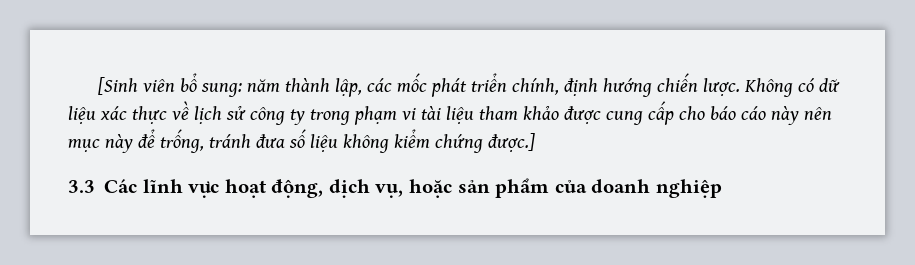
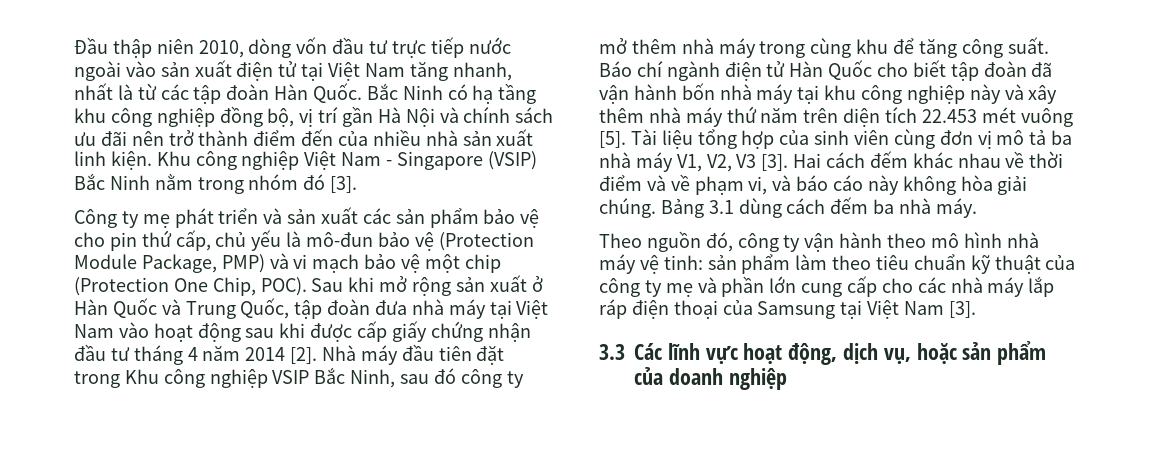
- [Sinh viên bổ sung: năm thành lập, các mốc phát triển chính, định hướng chiến lược. Không có dữ liệu xác thực về lịch sử công ty trong phạm vi tài liệu tham khảo được cung cấp cho báo cáo này nên mục này để trống, tránh đưa số liệu không kiểm chứng được.]
+ Đầu thập niên 2010, dòng vốn đầu tư trực tiếp nước ngoài vào sản xuất điện tử tại Việt Nam tăng nhanh, nhất là từ các tập đoàn Hàn Quốc. Bắc Ninh có hạ tầng khu công nghiệp đồng bộ, vị trí gần Hà Nội và chính sách ưu đãi nên trở thành điểm đến của nhiều nhà sản xuất linh kiện. Khu công nghiệp Việt Nam - Singapore (VSIP) Bắc Ninh nằm trong nhóm đó [3].
+ Công ty mẹ phát triển và sản xuất các sản phẩm bảo vệ cho pin thứ cấp, chủ yếu là mô-đun bảo vệ (Protection Module Package, PMP) và vi mạch bảo vệ một chip (Protection One Chip, POC). Sau khi mở rộng sản xuất ở Hàn Quốc và Trung Quốc, tập đoàn đưa nhà máy tại Việt Nam vào hoạt động sau khi được cấp giấy chứng nhận đầu tư tháng 4 năm 2014 [2]. Nhà máy đầu tiên đặt trong Khu công nghiệp VSIP Bắc Ninh, sau đó công ty mở thêm nhà máy trong cùng khu để tăng công suất. Báo chí ngành điện tử Hàn Quốc cho biết tập đoàn đã vận hành bốn nhà máy tại khu công nghiệp này và xây thêm nhà máy thứ năm trên diện tích 22.453 mét vuông [5]. Tài liệu tổng hợp của sinh viên cùng đơn vị mô tả ba nhà máy V1, V2, V3 [3]. Hai cách đếm khác nhau về thời điểm và về phạm vi, và báo cáo này không hòa giải chúng. Bảng 3.1 dùng cách đếm ba nhà máy.
+ Theo nguồn đó, công ty vận hành theo mô hình nhà máy vệ tinh: sản phẩm làm theo tiêu chuẩn kỹ thuật của công ty mẹ và phần lớn cung cấp cho các nhà máy lắp ráp điện thoại của Samsung tại Việt Nam [3].

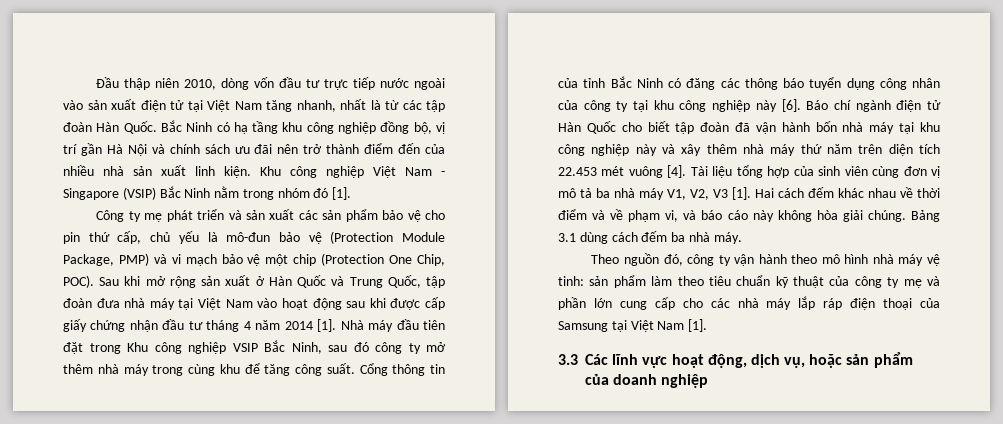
- Khu công nghiệp Việt Nam - Singapore (VSIP) Bắc Ninh nằm trong nhóm đó [3].
+ Khu công nghiệp Việt Nam - Singapore (VSIP) Bắc Ninh nằm trong nhóm đó [1].
- Sau khi mở rộng sản xuất ở Hàn Quốc và Trung Quốc, tập đoàn đưa nhà máy tại Việt Nam vào hoạt động sau khi được cấp giấy chứng nhận đầu tư tháng 4 năm 2014 [2].
+ Sau khi mở rộng sản xuất ở Hàn Quốc và Trung Quốc, tập đoàn đưa nhà máy tại Việt Nam vào hoạt động sau khi được cấp giấy chứng nhận đầu tư tháng 4 năm 2014 [1].
+ Cổng thông tin của tỉnh Bắc Ninh có đăng các thông báo tuyển dụng công nhân của công ty tại khu công nghiệp này [6].
- Báo chí ngành điện tử Hàn Quốc cho biết tập đoàn đã vận hành bốn nhà máy tại khu công nghiệp này và xây thêm nhà máy thứ năm trên diện tích 22.453 mét vuông [5].
+ Báo chí ngành điện tử Hàn Quốc cho biết tập đoàn đã vận hành bốn nhà máy tại khu công nghiệp này và xây thêm nhà máy thứ năm trên diện tích 22.453 mét vuông [4].
- Tài liệu tổng hợp của sinh viên cùng đơn vị mô tả ba nhà máy V1, V2, V3 [3].
+ Tài liệu tổng hợp của sinh viên cùng đơn vị mô tả ba nhà máy V1, V2, V3 [1].
- Theo nguồn đó, công ty vận hành theo mô hình nhà máy vệ tinh: sản phẩm làm theo tiêu chuẩn kỹ thuật của công ty mẹ và phần lớn cung cấp cho các nhà máy lắp ráp điện thoại của Samsung tại Việt Nam [3].
+ Theo nguồn đó, công ty vận hành theo mô hình nhà máy vệ tinh: sản phẩm làm theo tiêu chuẩn kỹ thuật của công ty mẹ và phần lớn cung cấp cho các nhà máy lắp ráp điện thoại của Samsung tại Việt Nam [1].

